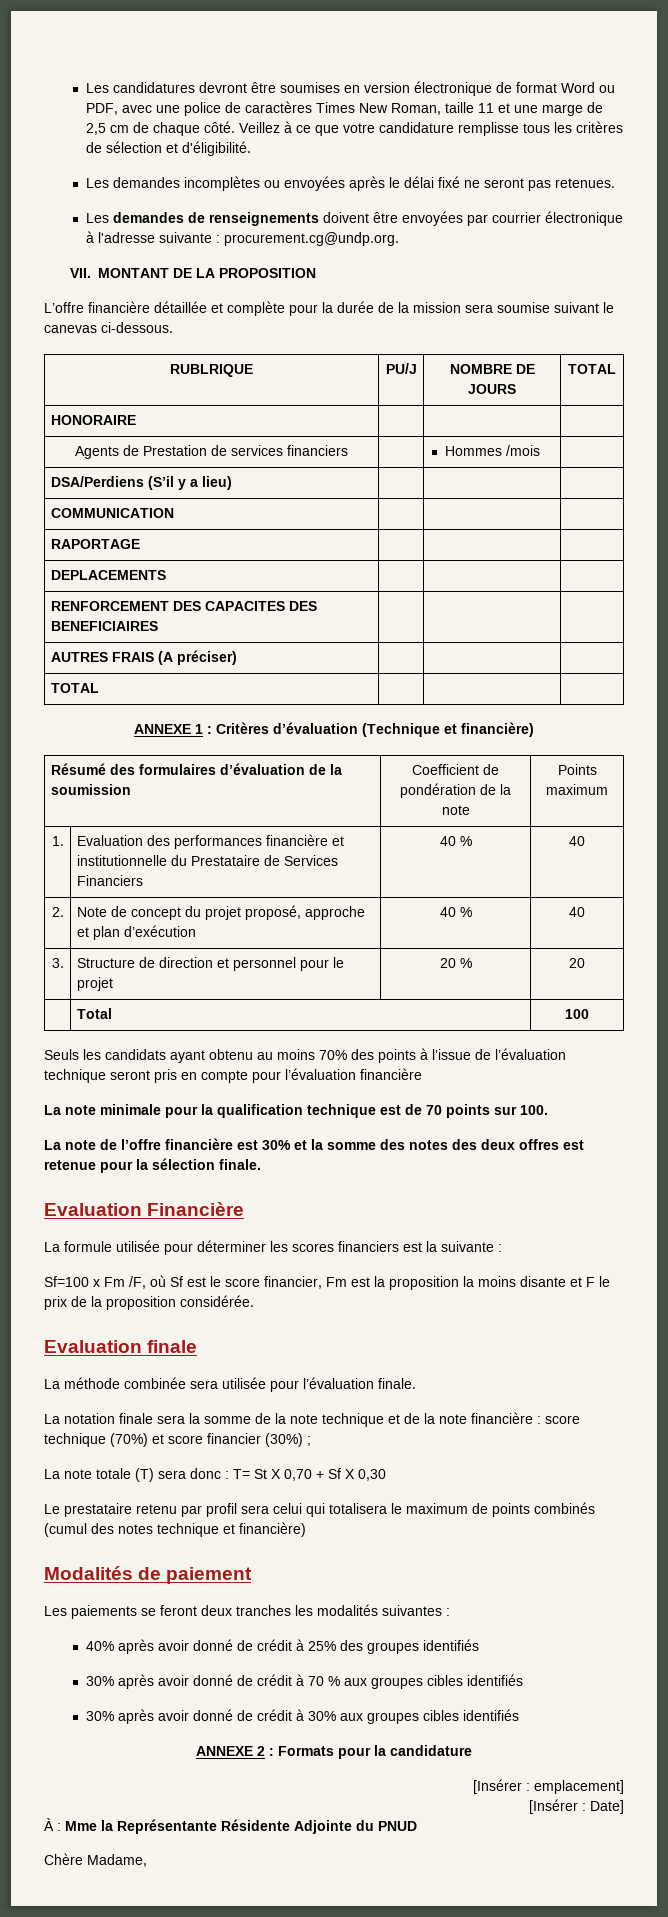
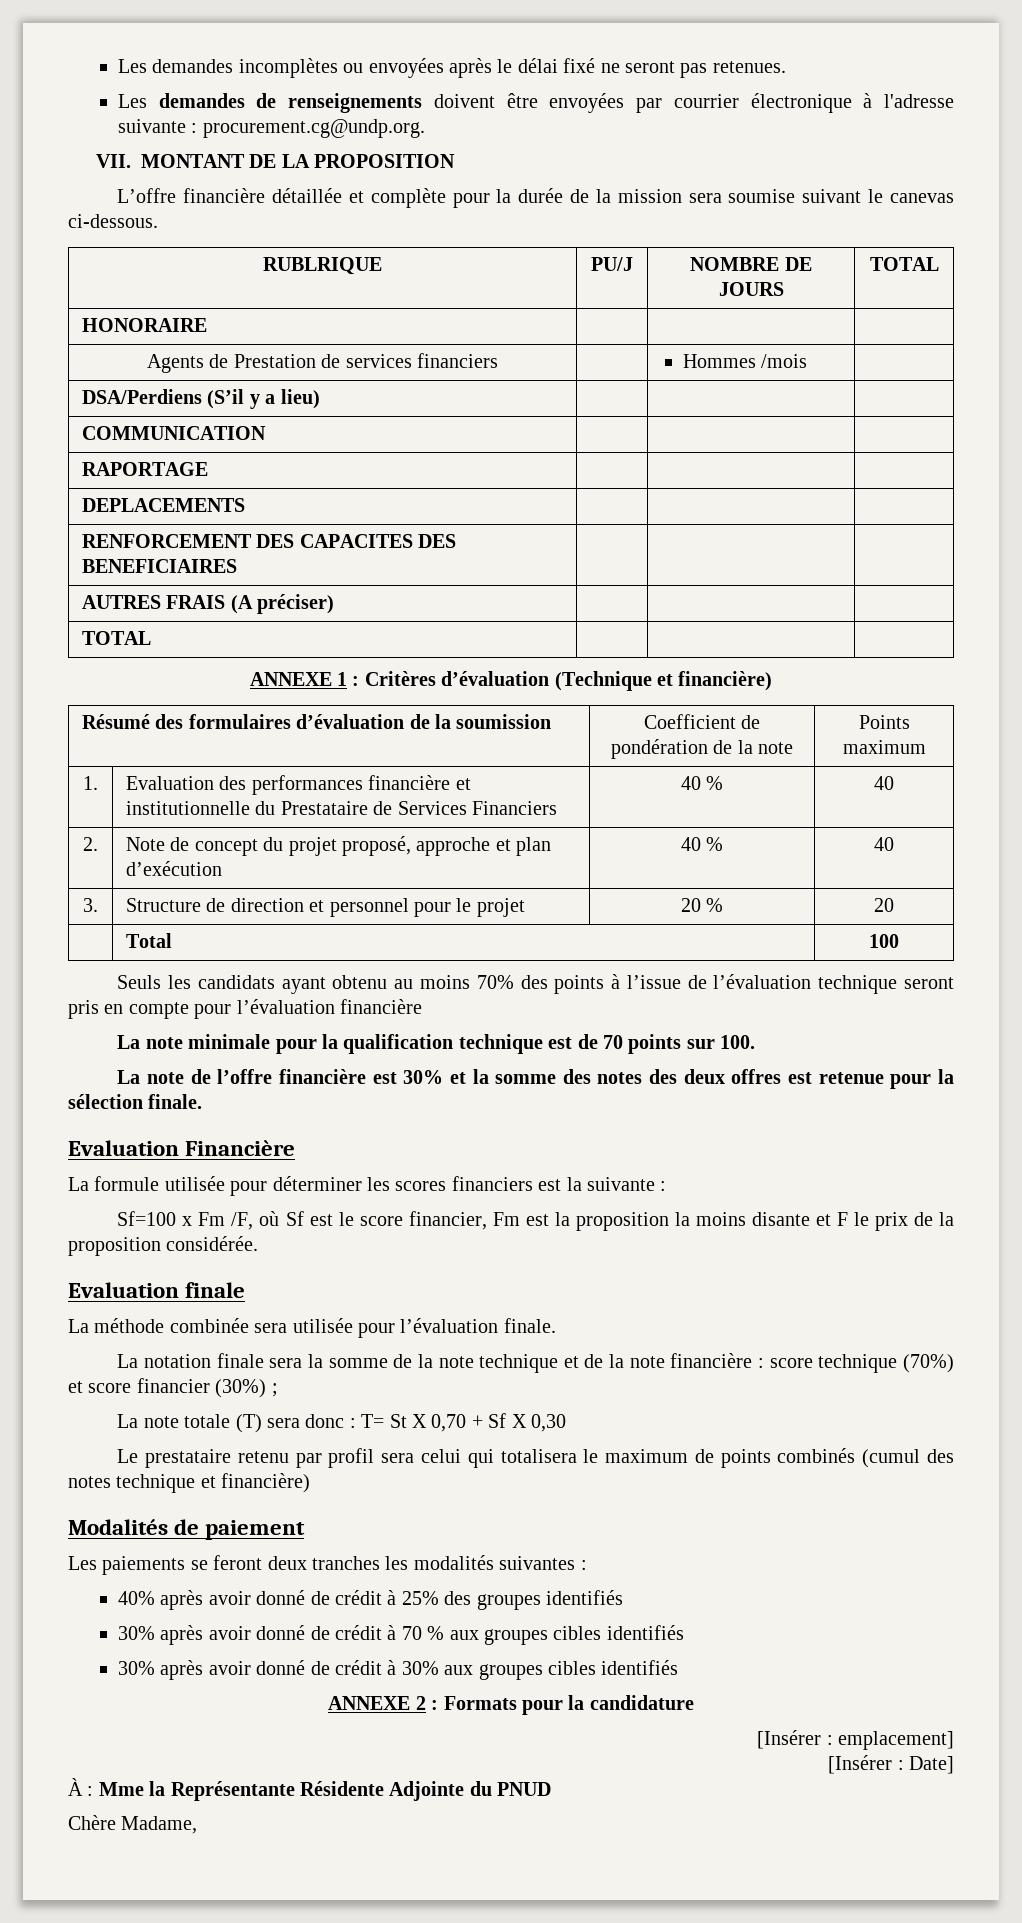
- Les candidatures devront être soumises en version électronique de format Word ou PDF, avec une police de caractères Times New Roman, taille 11 et une marge de 2,5 cm de chaque côté. Veillez à ce que votre candidature remplisse tous les critères de sélection et d'éligibilité.

